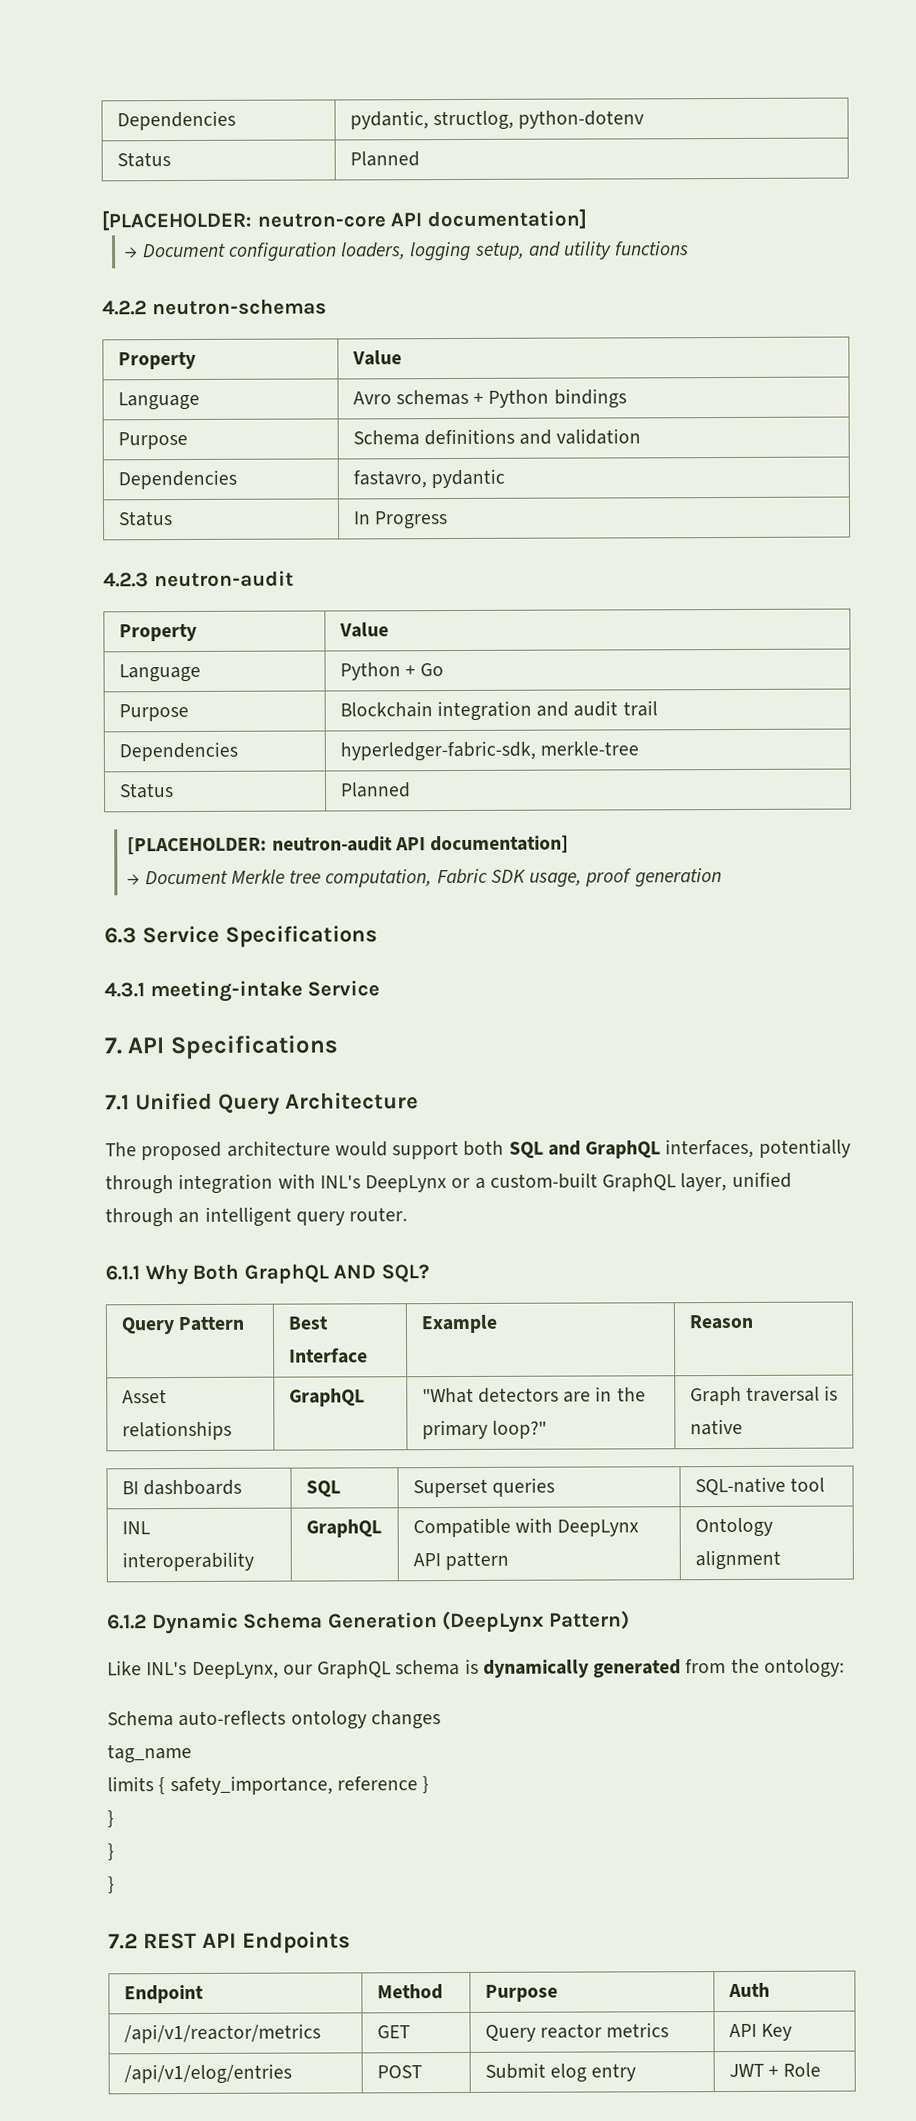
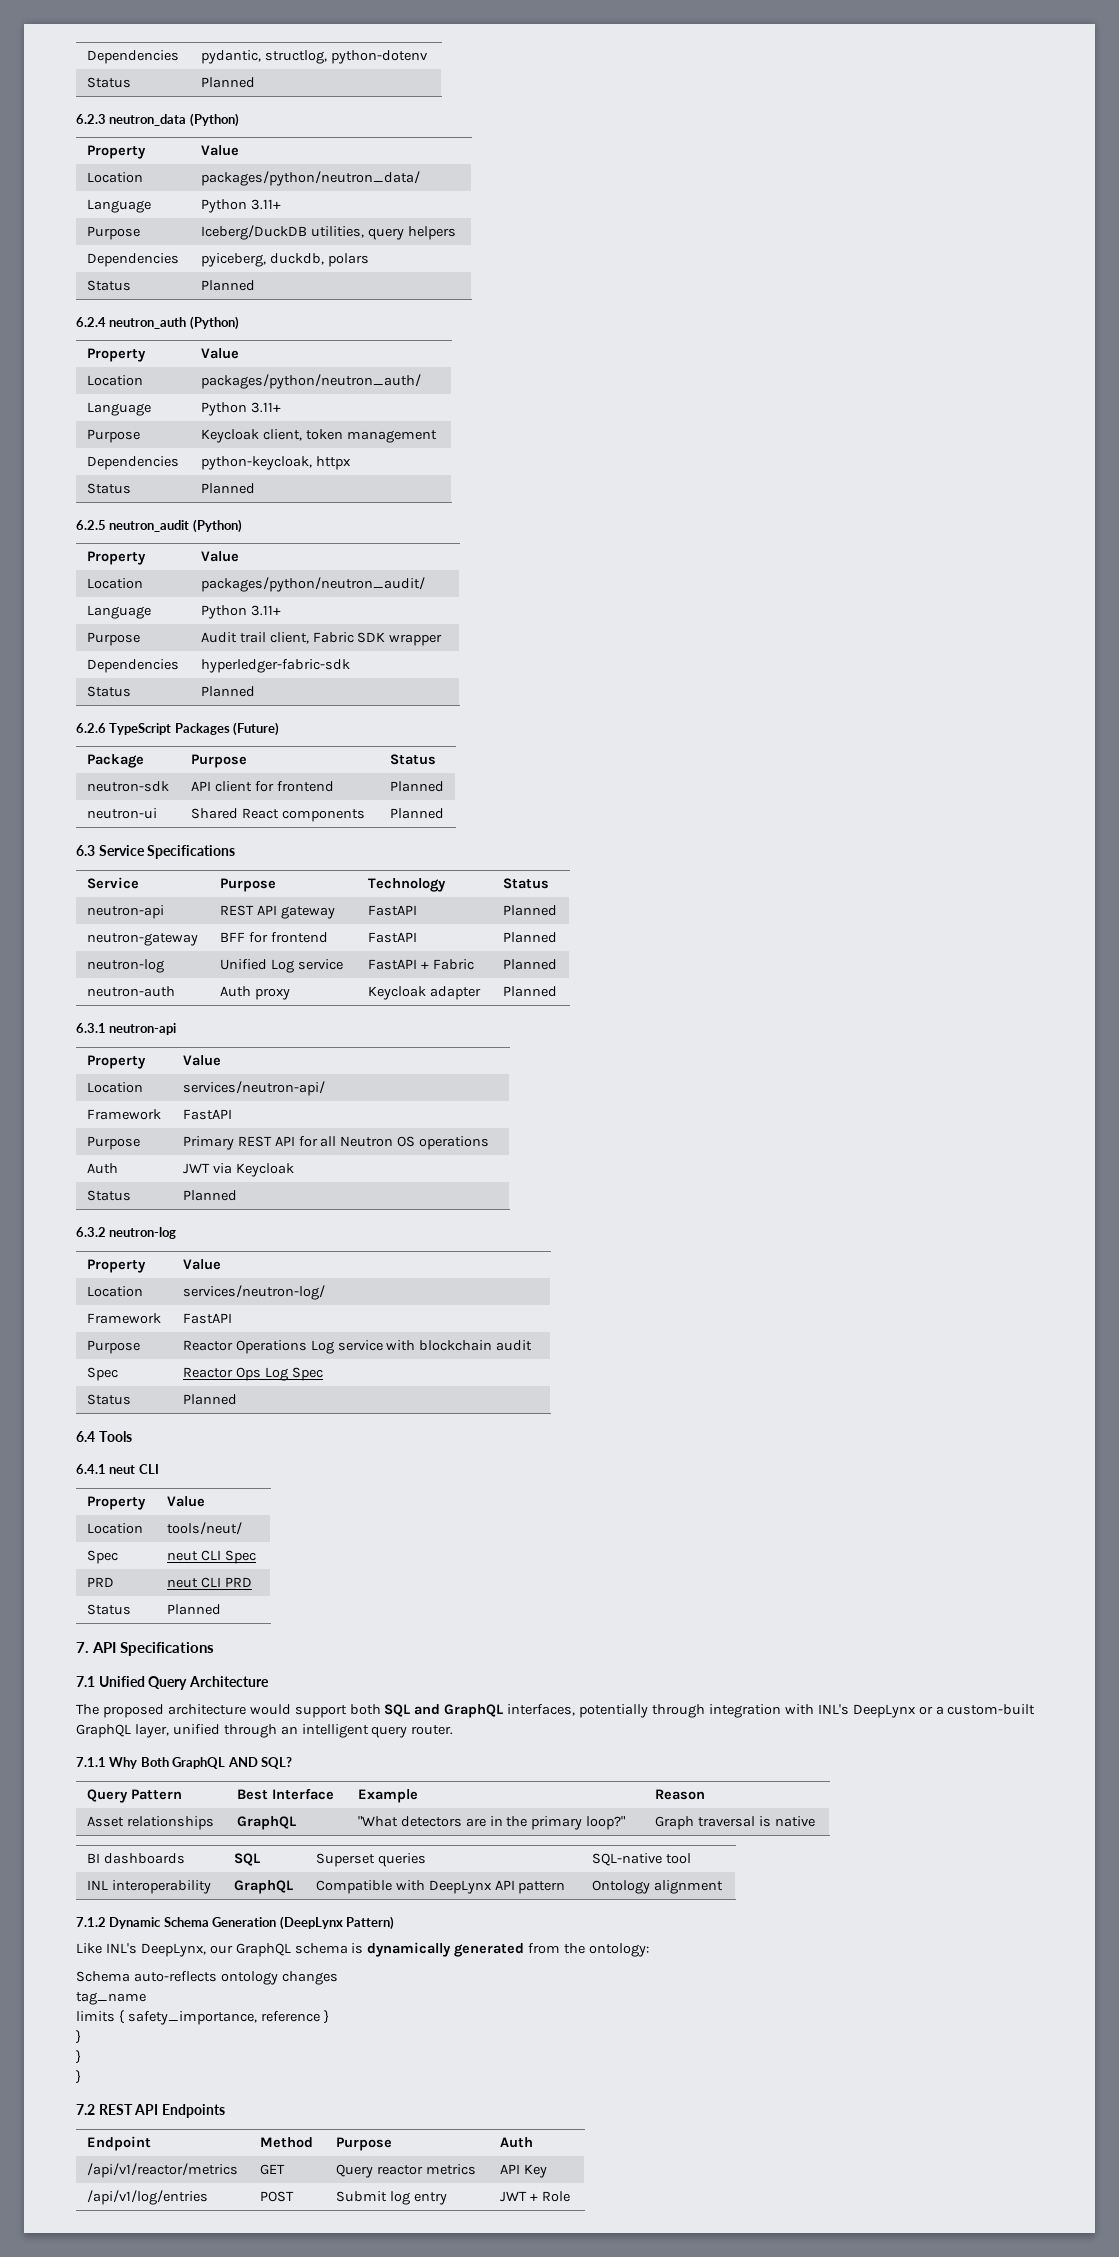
- [PLACEHOLDER: neutron-core API documentation]
- → Document configuration loaders, logging setup, and utility functions
- 4.2.2 neutron-schemas
+ 6.2.3 neutron_data (Python)
  Property | Value
- Language | Avro schemas + Python bindings
- Purpose | Schema definitions and validation
- Dependencies | fastavro, pydantic
- Status | In Progress
- 4.2.3 neutron-audit
+ Location | packages/python/neutron_data/
+ Language | Python 3.11+
+ Purpose | Iceberg/DuckDB utilities, query helpers
+ Dependencies | pyiceberg, duckdb, polars
+ Status | Planned
+ 6.2.4 neutron_auth (Python)
  Property | Value
- Language | Python + Go
- Purpose | Blockchain integration and audit trail
- Dependencies | hyperledger-fabric-sdk, merkle-tree
+ Location | packages/python/neutron_auth/
+ Language | Python 3.11+
+ Purpose | Keycloak client, token management
+ Dependencies | python-keycloak, httpx
  Status | Planned
- [PLACEHOLDER: neutron-audit API documentation]
- → Document Merkle tree computation, Fabric SDK usage, proof generation
+ 6.2.5 neutron_audit (Python)
+ Property | Value
+ Location | packages/python/neutron_audit/
+ Language | Python 3.11+
+ Purpose | Audit trail client, Fabric SDK wrapper
+ Dependencies | hyperledger-fabric-sdk
+ Status | Planned
+ 6.2.6 TypeScript Packages (Future)
+ Package | Purpose | Status
+ neutron-sdk | API client for frontend | Planned
+ neutron-ui | Shared React components | Planned
  6.3 Service Specifications
- 4.3.1 meeting-intake Service
+ Service | Purpose | Technology | Status
+ neutron-api | REST API gateway | FastAPI | Planned
+ neutron-gateway | BFF for frontend | FastAPI | Planned
+ neutron-log | Unified Log service | FastAPI + Fabric | Planned
+ neutron-auth | Auth proxy | Keycloak adapter | Planned
+ 6.3.1 neutron-api
+ Property | Value
+ Location | services/neutron-api/
+ Framework | FastAPI
+ Purpose | Primary REST API for all Neutron OS operations
+ Auth | JWT via Keycloak
+ Status | Planned
+ 6.3.2 neutron-log
+ Property | Value
+ Location | services/neutron-log/
+ Framework | FastAPI
+ Purpose | Reactor Operations Log service with blockchain audit
+ Spec | Reactor Ops Log Spec
+ Status | Planned
+ 6.4 Tools
+ 6.4.1 neut CLI
+ Property | Value
+ Location | tools/neut/
+ Spec | neut CLI Spec
+ PRD | neut CLI PRD
+ Status | Planned
- 6.1.1 Why Both GraphQL AND SQL?
+ 7.1.1 Why Both GraphQL AND SQL?
- 6.1.2 Dynamic Schema Generation (DeepLynx Pattern)
+ 7.1.2 Dynamic Schema Generation (DeepLynx Pattern)
- /api/v1/elog/entries | POST | Submit elog entry | JWT + Role
+ /api/v1/log/entries | POST | Submit log entry | JWT + Role

